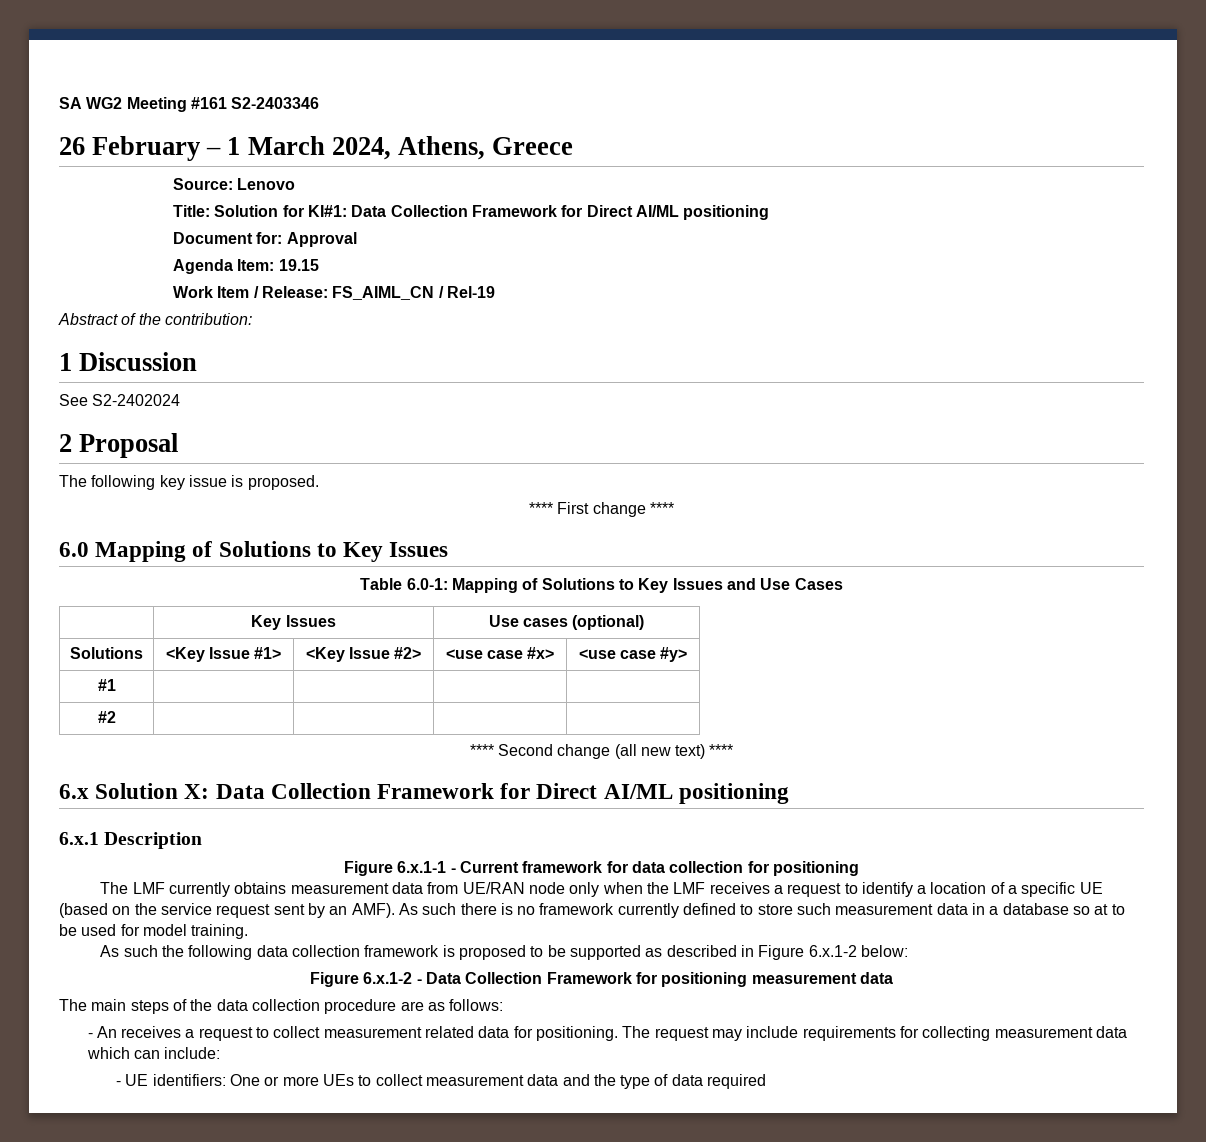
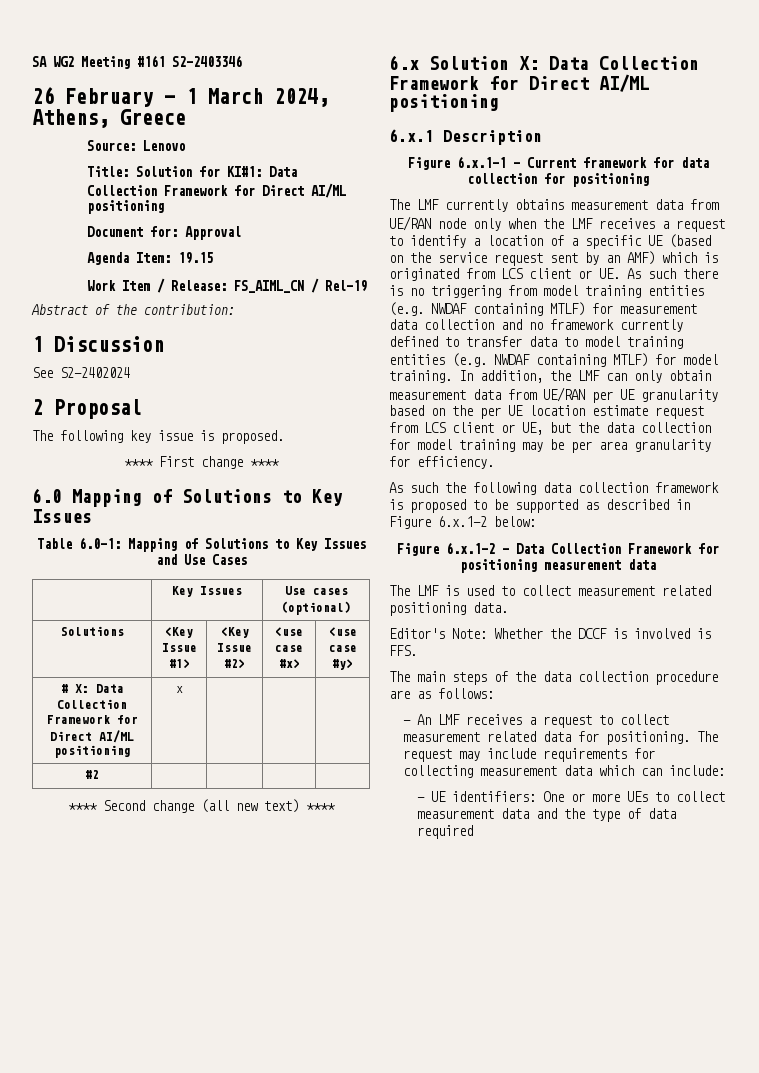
- #1 | | | |
+ # X: Data Collection Framework for Direct AI/ML positioning | x | | |
- The LMF currently obtains measurement data from UE/RAN node only when the LMF receives a request to identify a location of a specific UE (based on the service request sent by an AMF). As such there is no framework currently defined to store such measurement data in a database so at to be used for model training.
+ The LMF currently obtains measurement data from UE/RAN node only when the LMF receives a request to identify a location of a specific UE (based on the service request sent by an AMF) which is originated from LCS client or UE. As such there is no triggering from model training entities (e.g. NWDAF containing MTLF) for measurement data collection and no framework currently defined to transfer data to model training entities (e.g. NWDAF containing MTLF) for model training. In addition, the LMF can only obtain measurement data from UE/RAN per UE granularity based on the per UE location estimate request from LCS client or UE, but the data collection for model training may be per area granularity for efficiency.
+ The LMF is used to collect measurement related positioning data.
+ Editor's Note: Whether the DCCF is involved is FFS.
- - An receives a request to collect measurement related data for positioning.
+ - An LMF receives a request to collect measurement related data for positioning.

